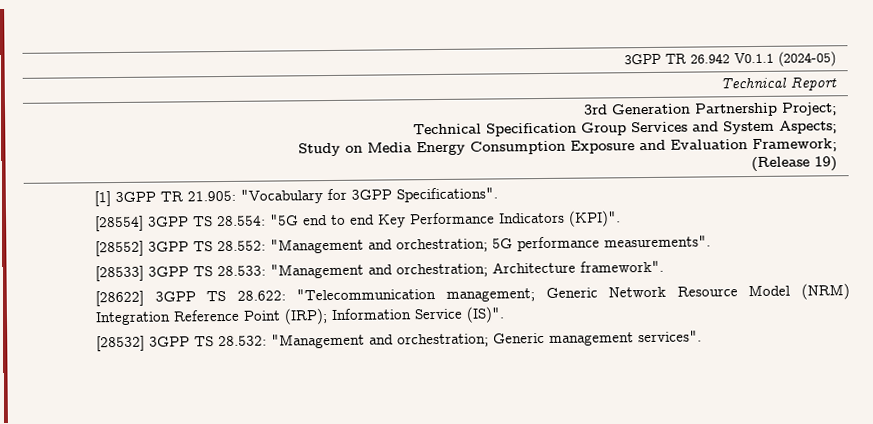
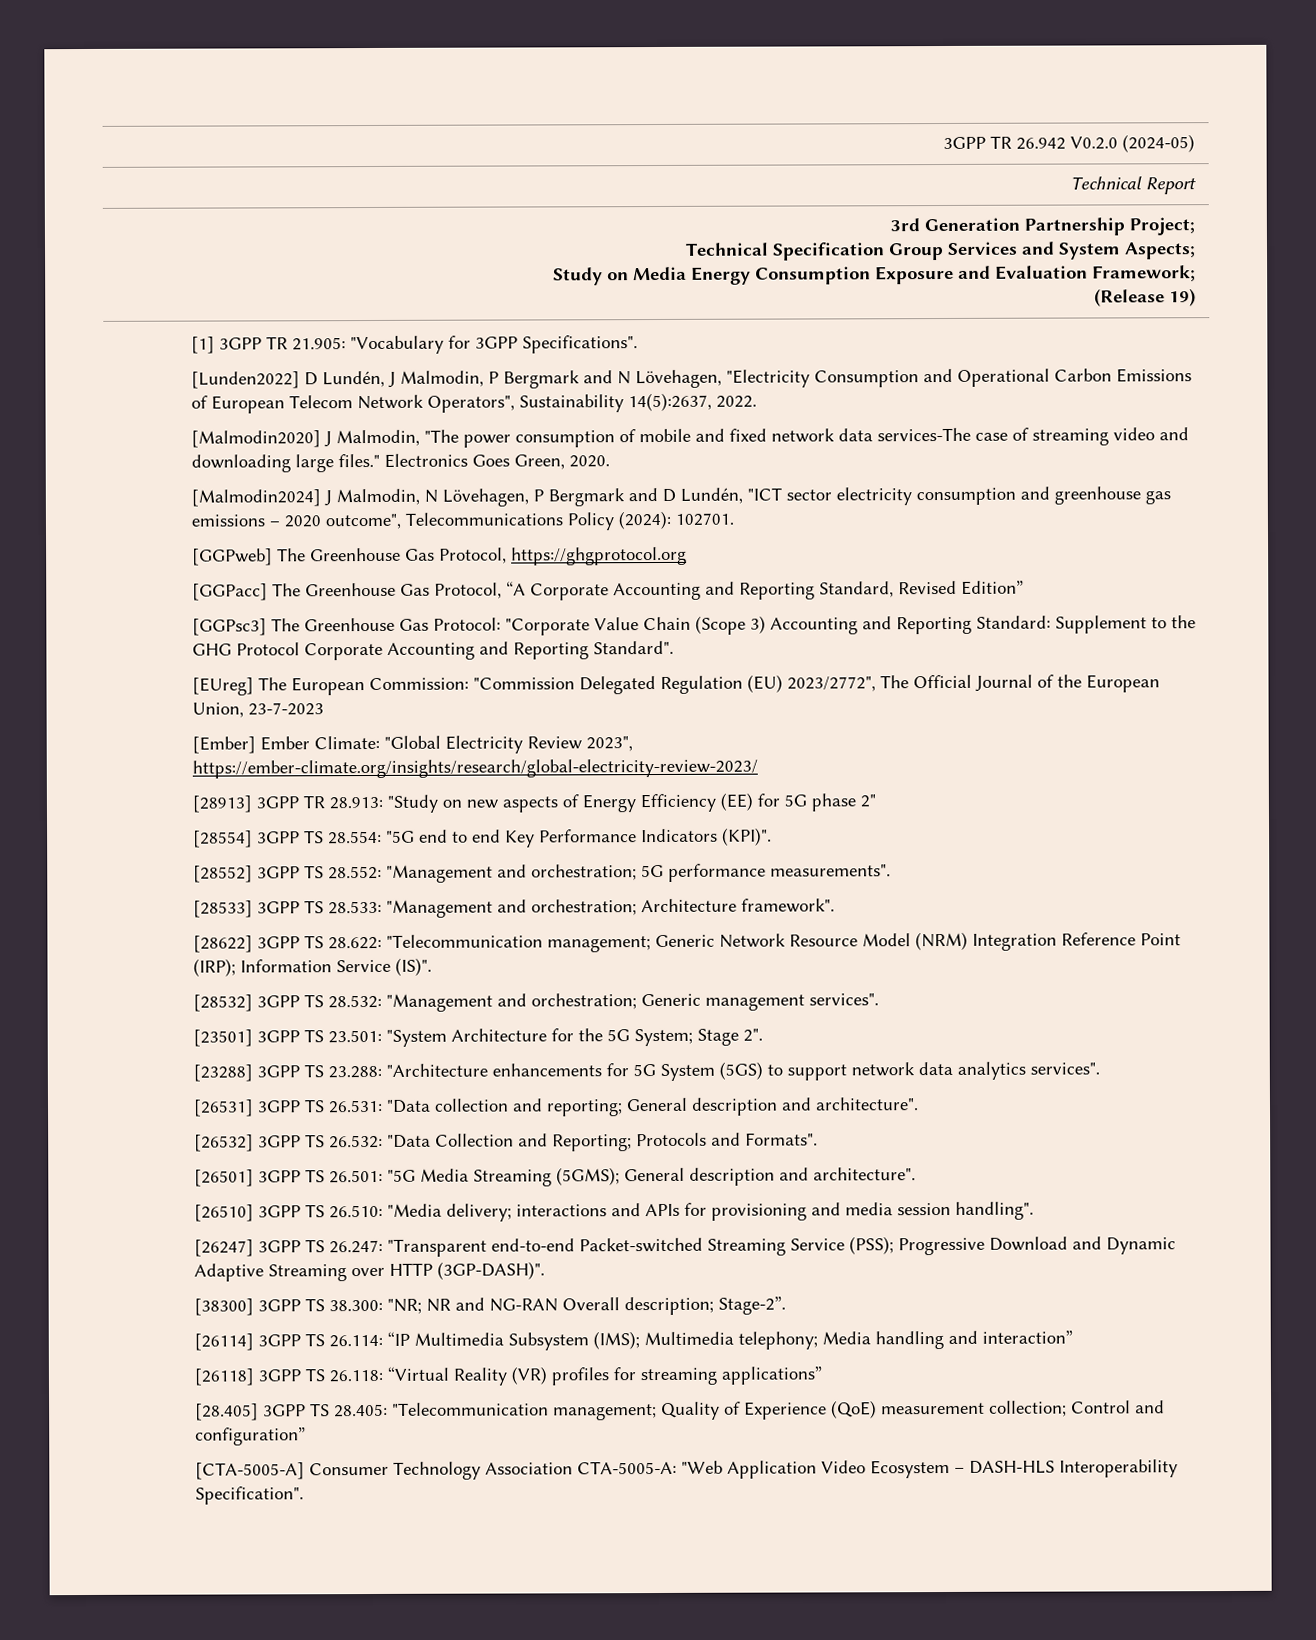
- 3GPP TR 26.942 V0.1.1 (2024-05)
+ 3GPP TR 26.942 V0.2.0 (2024-05)
+ [Lunden2022] D Lundén, J Malmodin, P Bergmark and N Lövehagen, "Electricity Consumption and Operational Carbon Emissions of European Telecom Network Operators", Sustainability 14(5):2637, 2022.
+ [Malmodin2020] J Malmodin, "The power consumption of mobile and fixed network data services-The case of streaming video and downloading large files." Electronics Goes Green, 2020.
+ [Malmodin2024] J Malmodin, N Lövehagen, P Bergmark and D Lundén, "ICT sector electricity consumption and greenhouse gas emissions – 2020 outcome", Telecommunications Policy (2024): 102701.
+ [GGPweb] The Greenhouse Gas Protocol, https://ghgprotocol.org
+ [GGPacc] The Greenhouse Gas Protocol, “A Corporate Accounting and Reporting Standard, Revised Edition”
+ [GGPsc3] The Greenhouse Gas Protocol: "Corporate Value Chain (Scope 3) Accounting and Reporting Standard: Supplement to the GHG Protocol Corporate Accounting and Reporting Standard".
+ [EUreg] The European Commission: "Commission Delegated Regulation (EU) 2023/2772", The Official Journal of the European Union, 23-7-2023
+ [Ember] Ember Climate: "Global Electricity Review 2023",
+ https://ember-climate.org/insights/research/global-electricity-review-2023/
+ [28913] 3GPP TR 28.913: "Study on new aspects of Energy Efficiency (EE) for 5G phase 2"
+ [23501] 3GPP TS 23.501: "System Architecture for the 5G System; Stage 2".
+ [23288] 3GPP TS 23.288: "Architecture enhancements for 5G System (5GS) to support network data analytics services".
+ [26531] 3GPP TS 26.531: "Data collection and reporting; General description and architecture".
+ [26532] 3GPP TS 26.532: "Data Collection and Reporting; Protocols and Formats".
+ [26501] 3GPP TS 26.501: "5G Media Streaming (5GMS); General description and architecture".
+ [26510] 3GPP TS 26.510: "Media delivery; interactions and APIs for provisioning and media session handling".
+ [26247] 3GPP TS 26.247: "Transparent end-to-end Packet-switched Streaming Service (PSS); Progressive Download and Dynamic Adaptive Streaming over HTTP (3GP-DASH)".
+ [38300] 3GPP TS 38.300: "NR; NR and NG-RAN Overall description; Stage-2”.
+ [26114] 3GPP TS 26.114: “IP Multimedia Subsystem (IMS); Multimedia telephony; Media handling and interaction”
+ [26118] 3GPP TS 26.118: “Virtual Reality (VR) profiles for streaming applications”
+ [28.405] 3GPP TS 28.405: "Telecommunication management; Quality of Experience (QoE) measurement collection; Control and configuration”
+ [CTA-5005-A] Consumer Technology Association CTA-5005-A: "Web Application Video Ecosystem – DASH-HLS Interoperability Specification".

